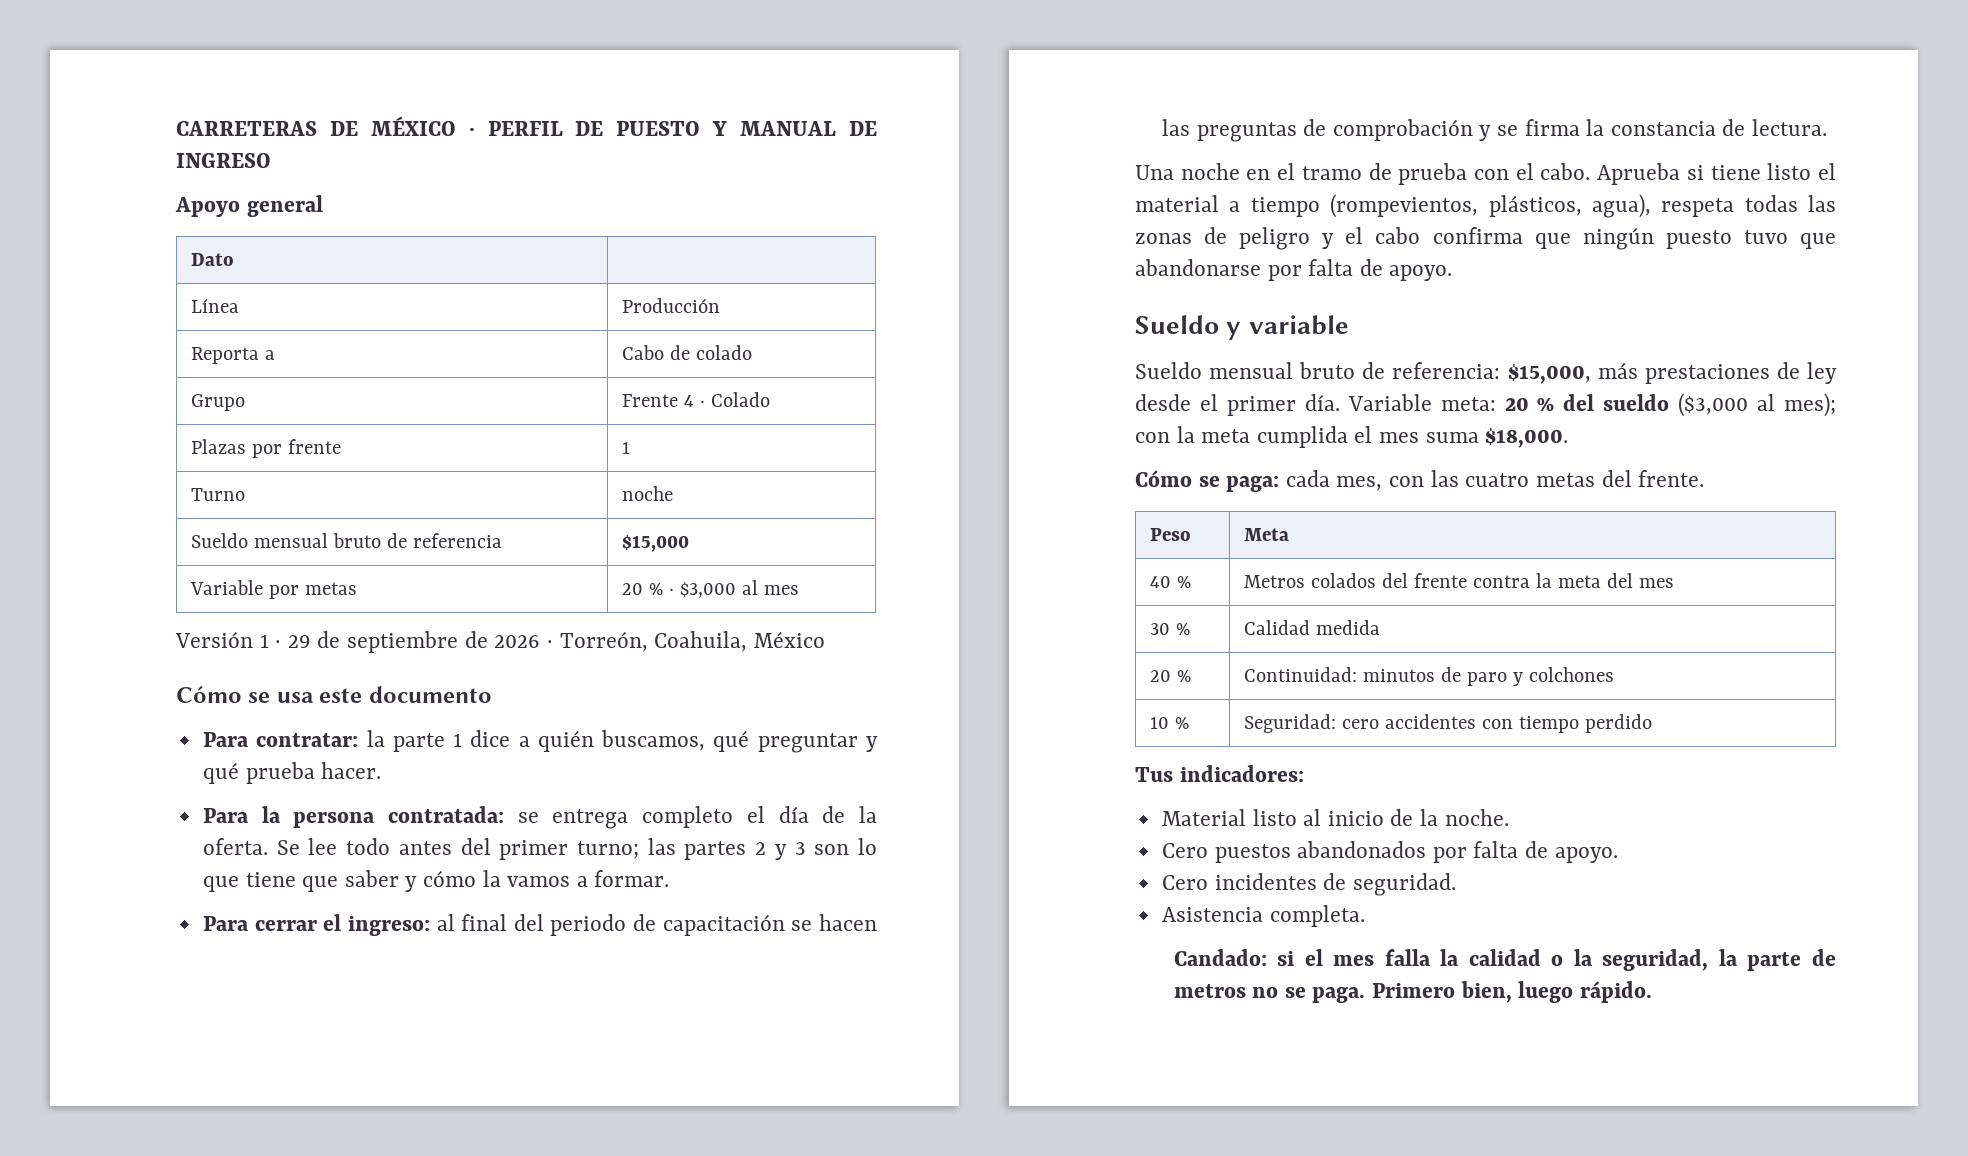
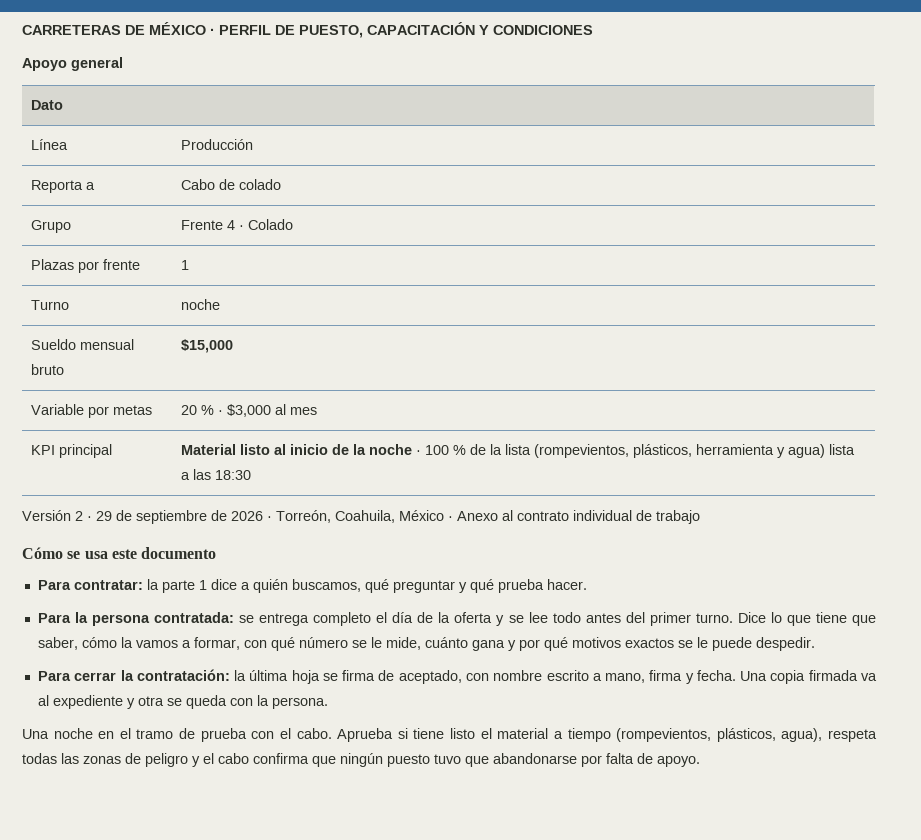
- CARRETERAS DE MÉXICO · PERFIL DE PUESTO Y MANUAL DE INGRESO
+ CARRETERAS DE MÉXICO · PERFIL DE PUESTO, CAPACITACIÓN Y CONDICIONES
- Sueldo mensual bruto de referencia | $15,000
+ Sueldo mensual bruto | $15,000
+ KPI principal | Material listo al inicio de la noche · 100 % de la lista (rompevientos, plásticos, herramienta y agua) lista a las 18:30
- Versión 1 · 29 de septiembre de 2026 · Torreón, Coahuila, México
+ Versión 2 · 29 de septiembre de 2026 · Torreón, Coahuila, México · Anexo al contrato individual de trabajo
- Para la persona contratada: se entrega completo el día de la oferta. Se lee todo antes del primer turno; las partes 2 y 3 son lo que tiene que saber y cómo la vamos a formar.
- Para cerrar el ingreso: al final del periodo de capacitación se hacen las preguntas de comprobación y se firma la constancia de lectura.
+ Para la persona contratada: se entrega completo el día de la oferta y se lee todo antes del primer turno. Dice lo que tiene que saber, cómo la vamos a formar, con qué número se le mide, cuánto gana y por qué motivos exactos se le puede despedir.
+ Para cerrar la contratación: la última hoja se firma de aceptado, con nombre escrito a mano, firma y fecha. Una copia firmada va al expediente y otra se queda con la persona.
- Sueldo y variable
- Sueldo mensual bruto de referencia: $15,000, más prestaciones de ley desde el primer día. Variable meta: 20 % del sueldo ($3,000 al mes); con la meta cumplida el mes suma $18,000.
- Cómo se paga: cada mes, con las cuatro metas del frente.
- Peso | Meta
- 40 % | Metros colados del frente contra la meta del mes
- 30 % | Calidad medida
- 20 % | Continuidad: minutos de paro y colchones
- 10 % | Seguridad: cero accidentes con tiempo perdido
- Tus indicadores:
- Material listo al inicio de la noche.
- Cero puestos abandonados por falta de apoyo.
- Cero incidentes de seguridad.
- Asistencia completa.
- Candado: si el mes falla la calidad o la seguridad, la parte de metros no se paga. Primero bien, luego rápido.

